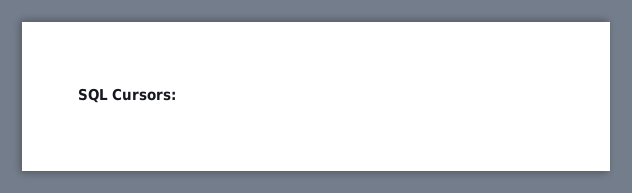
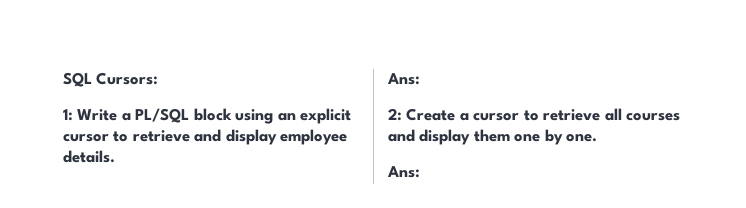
+ 1: Write a PL/SQL block using an explicit cursor to retrieve and display employee details.
+ Ans:
+ 2: Create a cursor to retrieve all courses and display them one by one.
+ Ans:

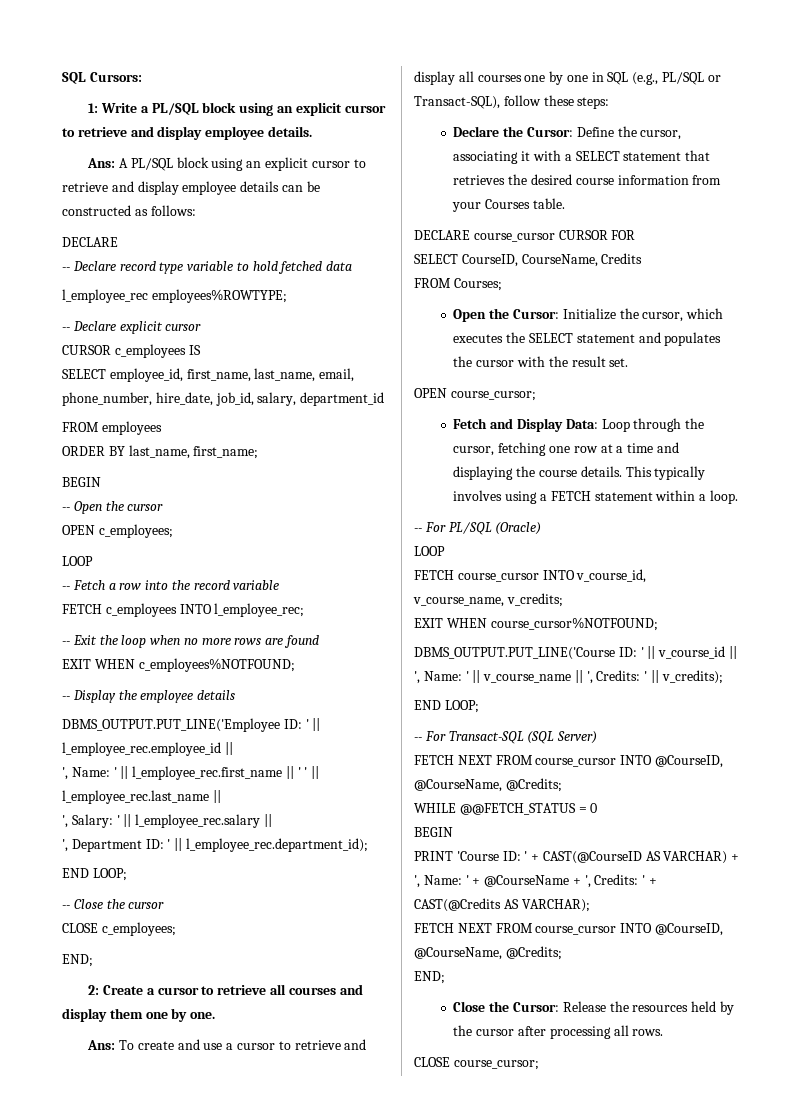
  1: Write a PL/SQL block using an explicit cursor to retrieve and display employee details.
- Ans:
+ Ans: A PL/SQL block using an explicit cursor to retrieve and display employee details can be constructed as follows:
+ DECLARE
+ -- Declare record type variable to hold fetched data
+ l_employee_rec employees%ROWTYPE;
+ -- Declare explicit cursor
+ CURSOR c_employees IS
+ SELECT employee_id, first_name, last_name, email, phone_number, hire_date, job_id, salary, department_id
+ FROM employees
+ ORDER BY last_name, first_name;
+ BEGIN
+ -- Open the cursor
+ OPEN c_employees;
+ LOOP
+ -- Fetch a row into the record variable
+ FETCH c_employees INTO l_employee_rec;
+ -- Exit the loop when no more rows are found
+ EXIT WHEN c_employees%NOTFOUND;
+ -- Display the employee details
+ DBMS_OUTPUT.PUT_LINE('Employee ID: ' || l_employee_rec.employee_id ||
+ ', Name: ' || l_employee_rec.first_name || ' ' || l_employee_rec.last_name ||
+ ', Salary: ' || l_employee_rec.salary ||
+ ', Department ID: ' || l_employee_rec.department_id);
+ END LOOP;
+ -- Close the cursor
+ CLOSE c_employees;
+ END;
  2: Create a cursor to retrieve all courses and display them one by one.
- Ans:
+ Ans: To create and use a cursor to retrieve and display all courses one by one in SQL (e.g., PL/SQL or Transact-SQL), follow these steps:
+ Declare the Cursor: Define the cursor, associating it with a SELECT statement that retrieves the desired course information from your Courses table.
+ DECLARE course_cursor CURSOR FOR
+ SELECT CourseID, CourseName, Credits
+ FROM Courses;
+ Open the Cursor: Initialize the cursor, which executes the SELECT statement and populates the cursor with the result set.
+ OPEN course_cursor;
+ Fetch and Display Data: Loop through the cursor, fetching one row at a time and displaying the course details. This typically involves using a FETCH statement within a loop.
+ -- For PL/SQL (Oracle)
+ LOOP
+ FETCH course_cursor INTO v_course_id, v_course_name, v_credits;
+ EXIT WHEN course_cursor%NOTFOUND;
+ DBMS_OUTPUT.PUT_LINE('Course ID: ' || v_course_id || ', Name: ' || v_course_name || ', Credits: ' || v_credits);
+ END LOOP;
+ -- For Transact-SQL (SQL Server)
+ FETCH NEXT FROM course_cursor INTO @CourseID, @CourseName, @Credits;
+ WHILE @@FETCH_STATUS = 0
+ BEGIN
+ PRINT 'Course ID: ' + CAST(@CourseID AS VARCHAR) + ', Name: ' + @CourseName + ', Credits: ' + CAST(@Credits AS VARCHAR);
+ FETCH NEXT FROM course_cursor INTO @CourseID, @CourseName, @Credits;
+ END;
+ Close the Cursor: Release the resources held by the cursor after processing all rows.
+ CLOSE course_cursor;

